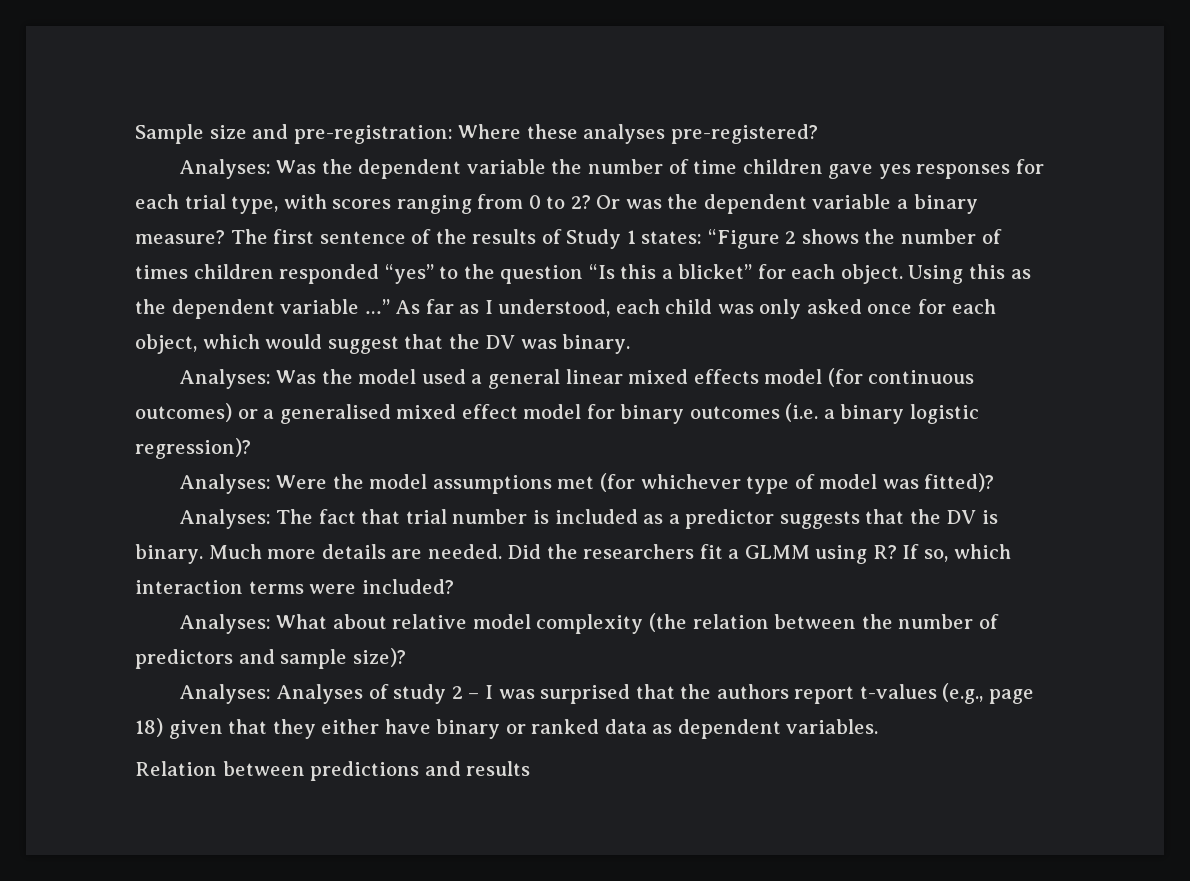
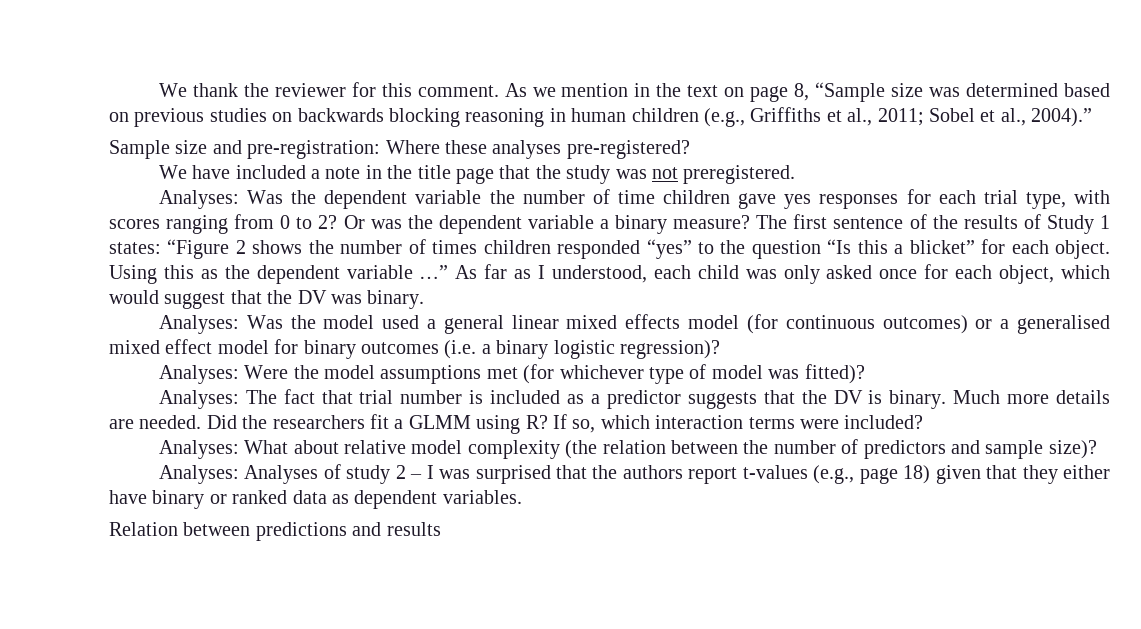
+ We thank the reviewer for this comment. As we mention in the text on page 8, “Sample size was determined based on previous studies on backwards blocking reasoning in human children (e.g., Griffiths et al., 2011; Sobel et al., 2004).”
+ We have included a note in the title page that the study was not preregistered.

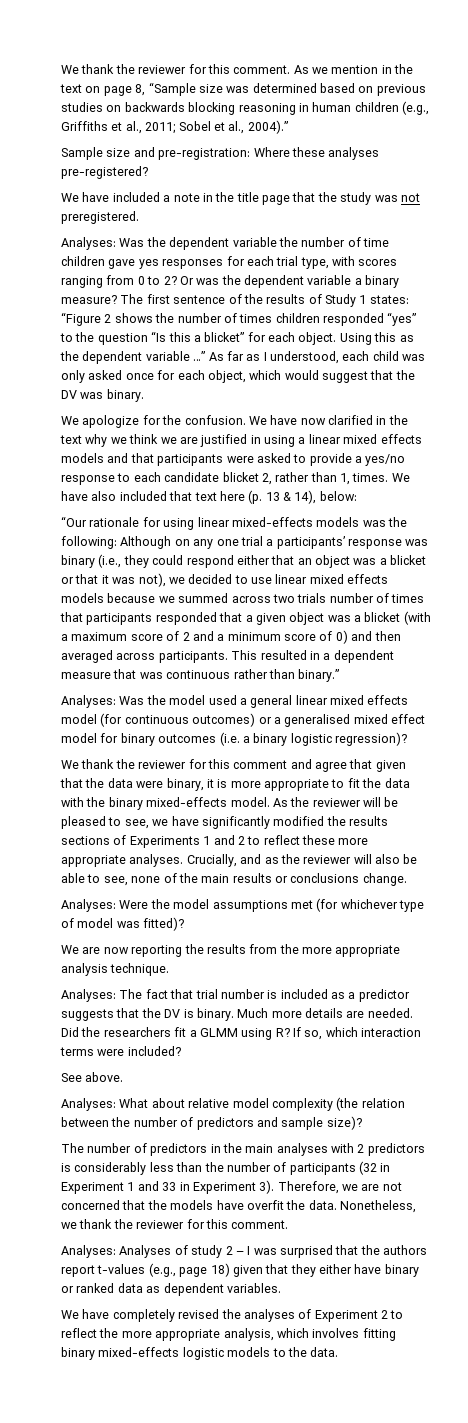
+ We apologize for the confusion. We have now clarified in the text why we think we are justified in using a linear mixed effects models and that participants were asked to provide a yes/no response to each candidate blicket 2, rather than 1, times. We have also included that text here (p. 13 & 14), below:
+ “Our rationale for using linear mixed-effects models was the following: Although on any one trial a participants’ response was binary (i.e., they could respond either that an object was a blicket or that it was not), we decided to use linear mixed effects models because we summed across two trials number of times that participants responded that a given object was a blicket (with a maximum score of 2 and a minimum score of 0) and then averaged across participants. This resulted in a dependent measure that was continuous rather than binary.”
+ We thank the reviewer for this comment and agree that given that the data were binary, it is more appropriate to fit the data with the binary mixed-effects model. As the reviewer will be pleased to see, we have significantly modified the results sections of Experiments 1 and 2 to reflect these more appropriate analyses. Crucially, and as the reviewer will also be able to see, none of the main results or conclusions change.
+ We are now reporting the results from the more appropriate analysis technique.
+ See above.
+ The number of predictors in the main analyses with 2 predictors is considerably less than the number of participants (32 in Experiment 1 and 33 in Experiment 3). Therefore, we are not concerned that the models have overfit the data. Nonetheless, we thank the reviewer for this comment.
- Relation between predictions and results
+ We have completely revised the analyses of Experiment 2 to reflect the more appropriate analysis, which involves fitting binary mixed-effects logistic models to the data.

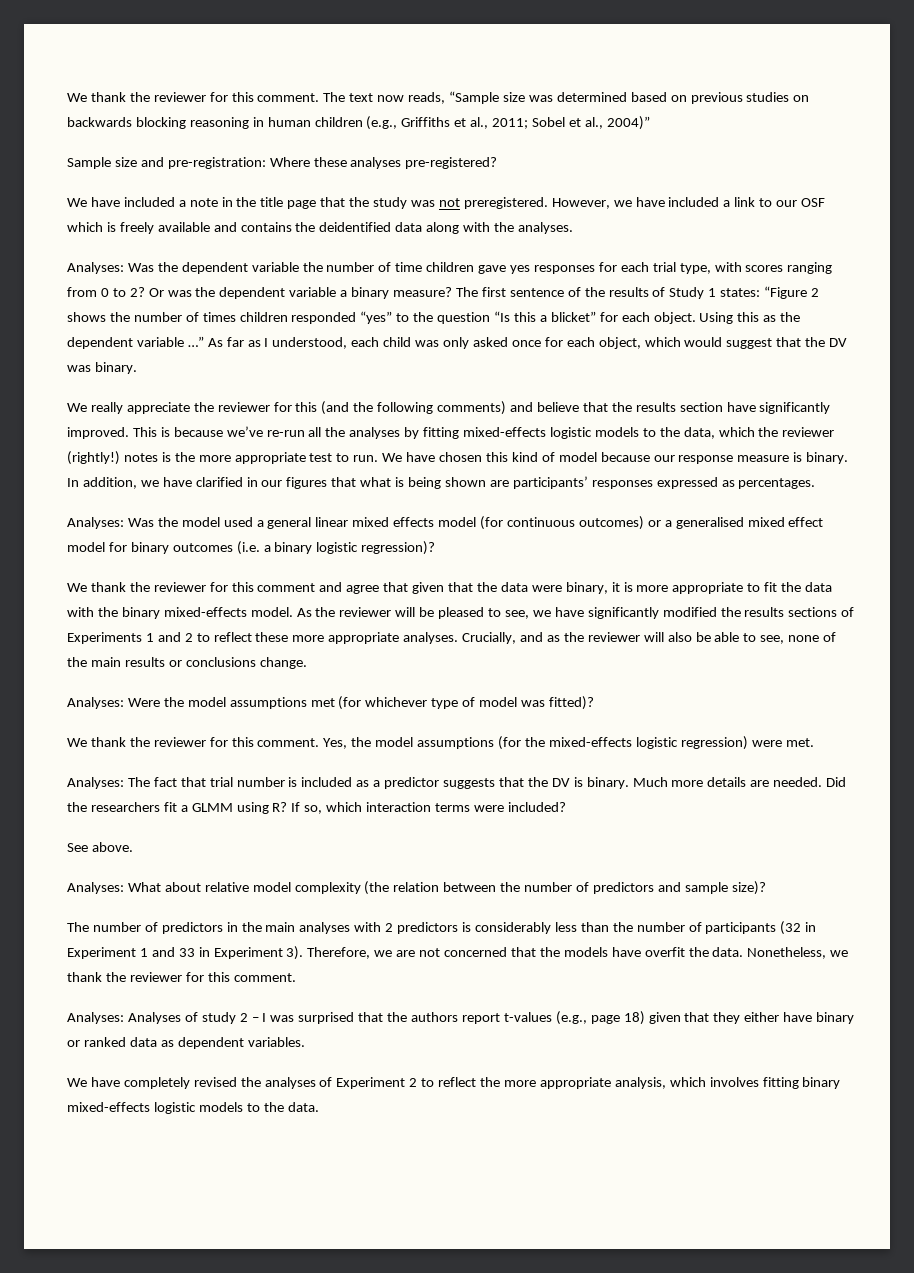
- We thank the reviewer for this comment. As we mention in the text on page 8, “Sample size was determined based on previous studies on backwards blocking reasoning in human children (e.g., Griffiths et al., 2011; Sobel et al., 2004).”
+ We thank the reviewer for this comment. The text now reads, “Sample size was determined based on previous studies on backwards blocking reasoning in human children (e.g., Griffiths et al., 2011; Sobel et al., 2004)”
+ However, we have included a link to our OSF which is freely available and contains the deidentified data along with the analyses.
- We apologize for the confusion. We have now clarified in the text why we think we are justified in using a linear mixed effects models and that participants were asked to provide a yes/no response to each candidate blicket 2, rather than 1, times. We have also included that text here (p. 13 & 14), below:
- “Our rationale for using linear mixed-effects models was the following: Although on any one trial a participants’ response was binary (i.e., they could respond either that an object was a blicket or that it was not), we decided to use linear mixed effects models because we summed across two trials number of times that participants responded that a given object was a blicket (with a maximum score of 2 and a minimum score of 0) and then averaged across participants. This resulted in a dependent measure that was continuous rather than binary.”
+ We really appreciate the reviewer for this (and the following comments) and believe that the results section have significantly improved. This is because we’ve re-run all the analyses by fitting mixed-effects logistic models to the data, which the reviewer (rightly!) notes is the more appropriate test to run. We have chosen this kind of model because our response measure is binary. In addition, we have clarified in our figures that what is being shown are participants’ responses expressed as percentages.
- We are now reporting the results from the more appropriate analysis technique.
+ We thank the reviewer for this comment. Yes, the model assumptions (for the mixed-effects logistic regression) were met.

